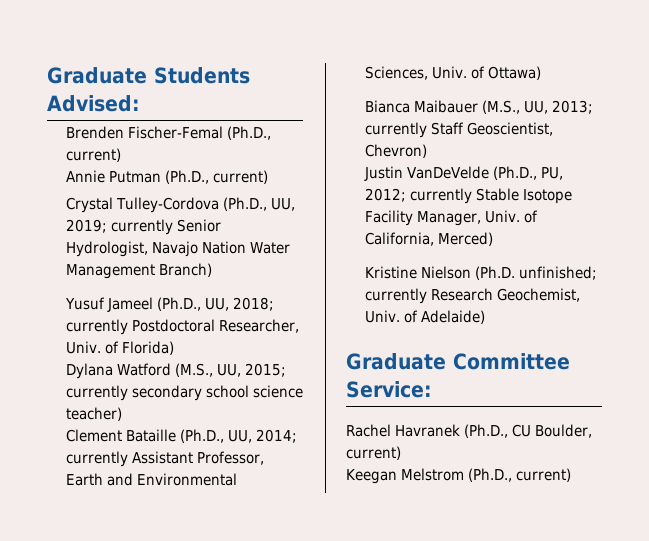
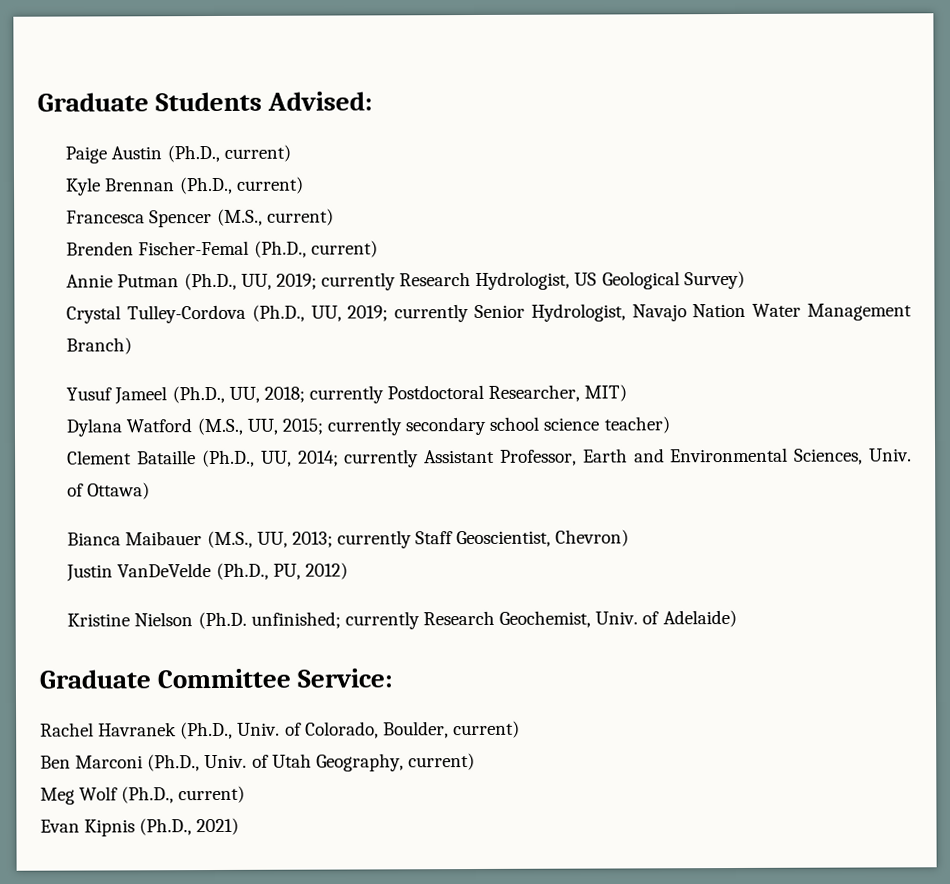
+ Paige Austin (Ph.D., current)
+ Kyle Brennan (Ph.D., current)
+ Francesca Spencer (M.S., current)
- Annie Putman (Ph.D., current)
+ Annie Putman (Ph.D., UU, 2019; currently Research Hydrologist, US Geological Survey)
- Yusuf Jameel (Ph.D., UU, 2018; currently Postdoctoral Researcher, Univ. of Florida)
+ Yusuf Jameel (Ph.D., UU, 2018; currently Postdoctoral Researcher, MIT)
- Justin VanDeVelde (Ph.D., PU, 2012; currently Stable Isotope Facility Manager, Univ. of California, Merced)
+ Justin VanDeVelde (Ph.D., PU, 2012)
- Rachel Havranek (Ph.D., CU Boulder, current)
+ Rachel Havranek (Ph.D., Univ. of Colorado, Boulder, current)
- Keegan Melstrom (Ph.D., current)
+ Ben Marconi (Ph.D., Univ. of Utah Geography, current)
+ Meg Wolf (Ph.D., current)
+ Evan Kipnis (Ph.D., 2021)

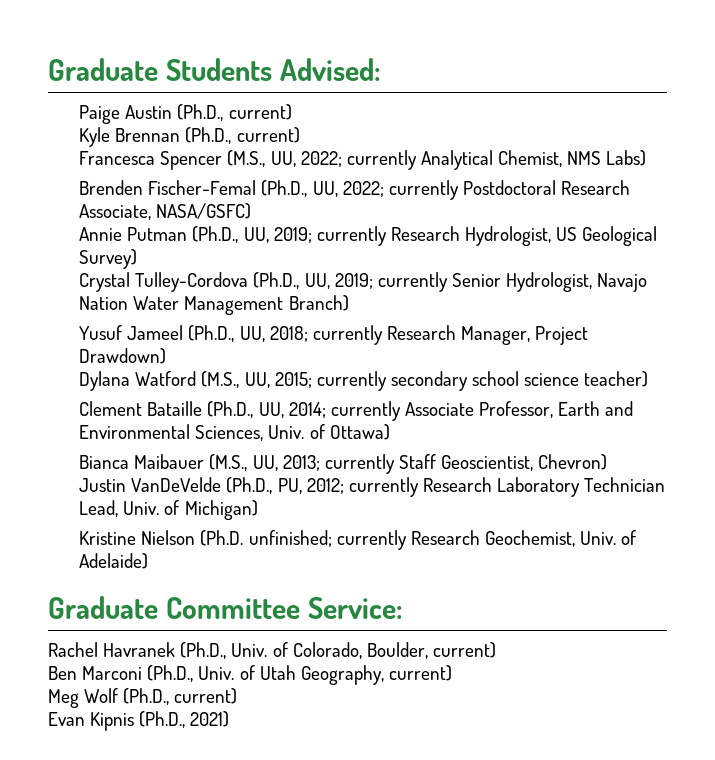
- Francesca Spencer (M.S., current)
- Brenden Fischer-Femal (Ph.D., current)
+ Francesca Spencer (M.S., UU, 2022; currently Analytical Chemist, NMS Labs)
+ Brenden Fischer-Femal (Ph.D., UU, 2022; currently Postdoctoral Research Associate, NASA/GSFC)
- Yusuf Jameel (Ph.D., UU, 2018; currently Postdoctoral Researcher, MIT)
+ Yusuf Jameel (Ph.D., UU, 2018; currently Research Manager, Project Drawdown)
- Clement Bataille (Ph.D., UU, 2014; currently Assistant Professor, Earth and Environmental Sciences, Univ. of Ottawa)
+ Clement Bataille (Ph.D., UU, 2014; currently Associate Professor, Earth and Environmental Sciences, Univ. of Ottawa)
- Justin VanDeVelde (Ph.D., PU, 2012)
+ Justin VanDeVelde (Ph.D., PU, 2012; currently Research Laboratory Technician Lead, Univ. of Michigan)

